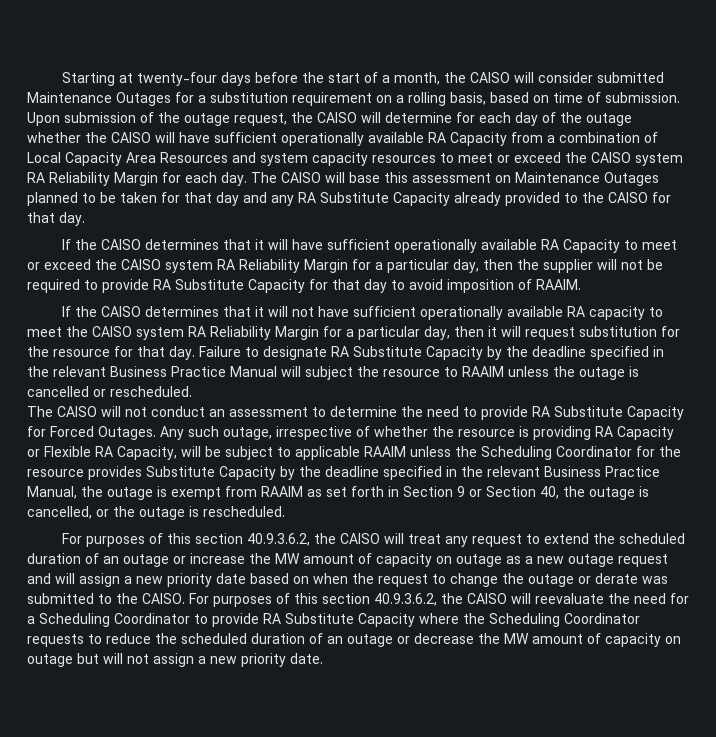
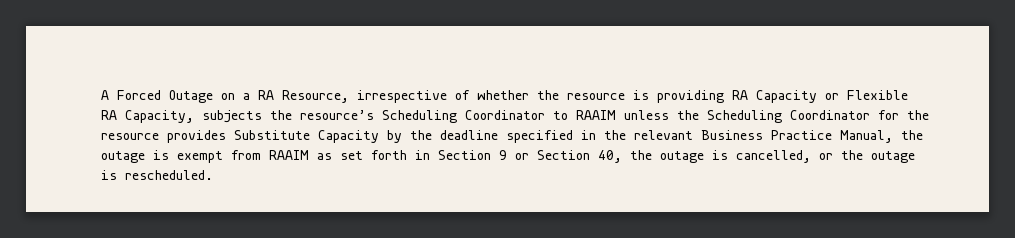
- Starting at twenty-four days before the start of a month, the CAISO will consider submitted Maintenance Outages for a substitution requirement on a rolling basis, based on time of submission. Upon submission of the outage request, the CAISO will determine for each day of the outage whether the CAISO will have sufficient operationally available RA Capacity from a combination of Local Capacity Area Resources and system capacity resources to meet or exceed the CAISO system RA Reliability Margin for each day. The CAISO will base this assessment on Maintenance Outages planned to be taken for that day and any RA Substitute Capacity already provided to the CAISO for that day.
- If the CAISO determines that it will have sufficient operationally available RA Capacity to meet or exceed the CAISO system RA Reliability Margin for a particular day, then the supplier will not be required to provide RA Substitute Capacity for that day to avoid imposition of RAAIM.
- If the CAISO determines that it will not have sufficient operationally available RA capacity to meet the CAISO system RA Reliability Margin for a particular day, then it will request substitution for the resource for that day. Failure to designate RA Substitute Capacity by the deadline specified in the relevant Business Practice Manual will subject the resource to RAAIM unless the outage is cancelled or rescheduled.
- The CAISO will not conduct an assessment to determine the need to provide RA Substitute Capacity for Forced Outages. Any such outage, irrespective of whether the resource is providing RA Capacity or Flexible RA Capacity, will be subject to applicable RAAIM unless the Scheduling Coordinator for the resource provides Substitute Capacity by the deadline specified in the relevant Business Practice Manual, the outage is exempt from RAAIM as set forth in Section 9 or Section 40, the outage is cancelled, or the outage is rescheduled.
+ A Forced Outage on a RA Resource, irrespective of whether the resource is providing RA Capacity or Flexible RA Capacity, subjects the resource’s Scheduling Coordinator to RAAIM unless the Scheduling Coordinator for the resource provides Substitute Capacity by the deadline specified in the relevant Business Practice Manual, the outage is exempt from RAAIM as set forth in Section 9 or Section 40, the outage is cancelled, or the outage is rescheduled.
- For purposes of this section 40.9.3.6.2, the CAISO will treat any request to extend the scheduled duration of an outage or increase the MW amount of capacity on outage as a new outage request and will assign a new priority date based on when the request to change the outage or derate was submitted to the CAISO. For purposes of this section 40.9.3.6.2, the CAISO will reevaluate the need for a Scheduling Coordinator to provide RA Substitute Capacity where the Scheduling Coordinator requests to reduce the scheduled duration of an outage or decrease the MW amount of capacity on outage but will not assign a new priority date.

